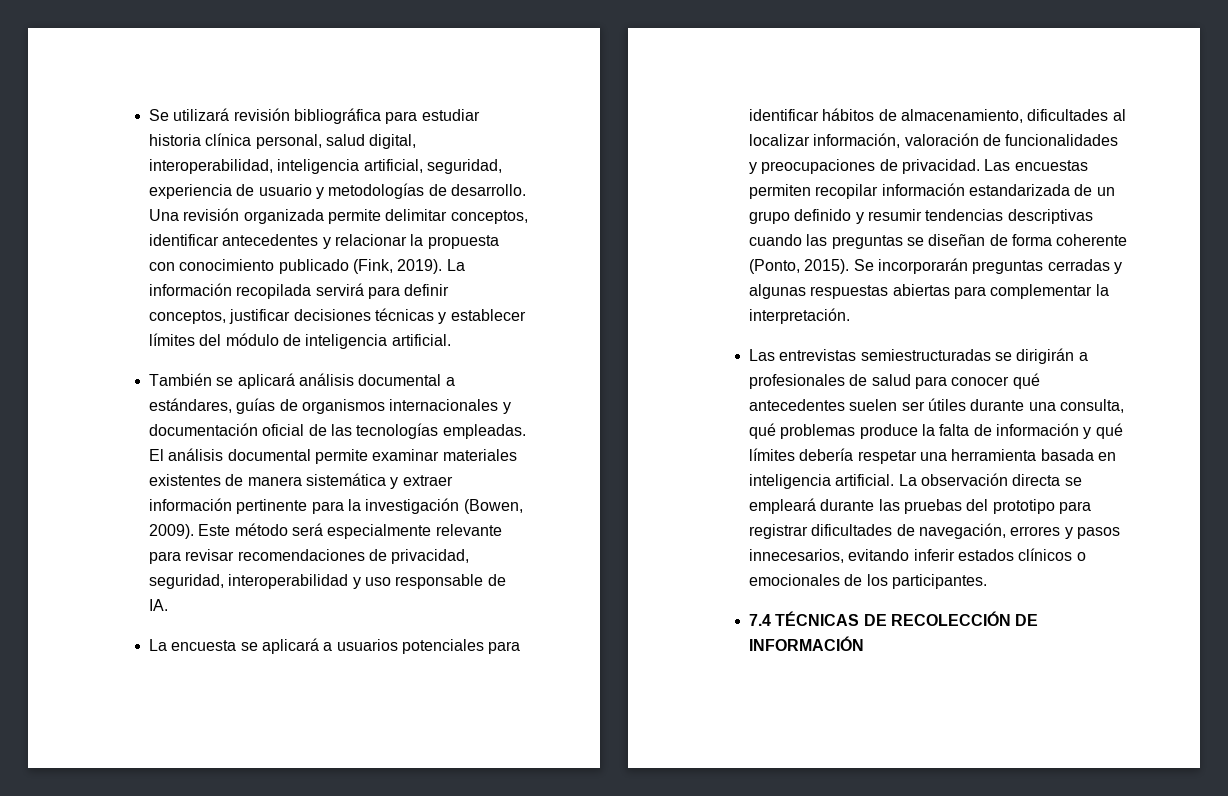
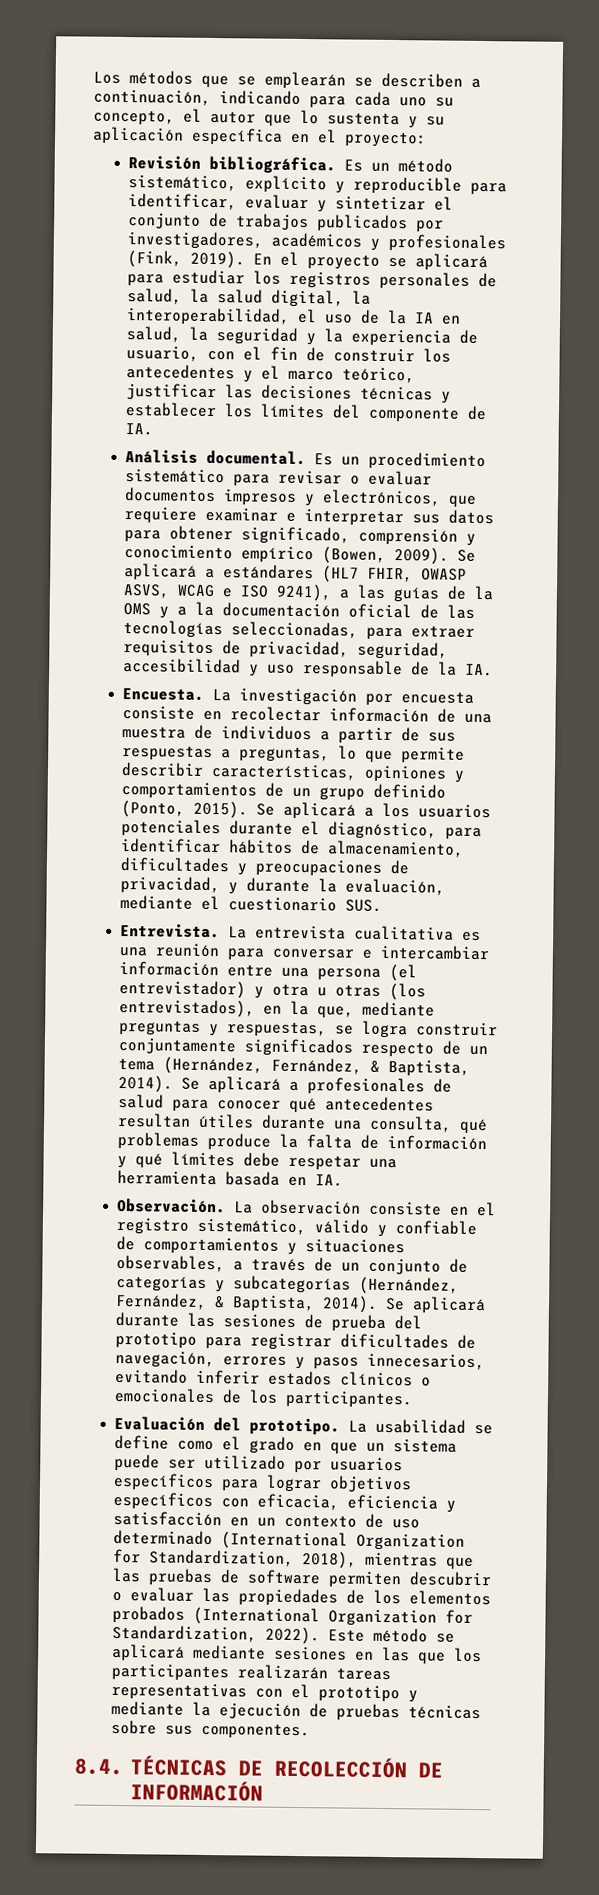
- Se utilizará revisión bibliográfica para estudiar historia clínica personal, salud digital, interoperabilidad, inteligencia artificial, seguridad, experiencia de usuario y metodologías de desarrollo. Una revisión organizada permite delimitar conceptos, identificar antecedentes y relacionar la propuesta con conocimiento publicado (Fink, 2019). La información recopilada servirá para definir conceptos, justificar decisiones técnicas y establecer límites del módulo de inteligencia artificial.
- También se aplicará análisis documental a estándares, guías de organismos internacionales y documentación oficial de las tecnologías empleadas. El análisis documental permite examinar materiales existentes de manera sistemática y extraer información pertinente para la investigación (Bowen, 2009). Este método será especialmente relevante para revisar recomendaciones de privacidad, seguridad, interoperabilidad y uso responsable de IA.
- La encuesta se aplicará a usuarios potenciales para identificar hábitos de almacenamiento, dificultades al localizar información, valoración de funcionalidades y preocupaciones de privacidad. Las encuestas permiten recopilar información estandarizada de un grupo definido y resumir tendencias descriptivas cuando las preguntas se diseñan de forma coherente (Ponto, 2015). Se incorporarán preguntas cerradas y algunas respuestas abiertas para complementar la interpretación.
- Las entrevistas semiestructuradas se dirigirán a profesionales de salud para conocer qué antecedentes suelen ser útiles durante una consulta, qué problemas produce la falta de información y qué límites debería respetar una herramienta basada en inteligencia artificial. La observación directa se empleará durante las pruebas del prototipo para registrar dificultades de navegación, errores y pasos innecesarios, evitando inferir estados clínicos o emocionales de los participantes.
+ Los métodos que se emplearán se describen a continuación, indicando para cada uno su concepto, el autor que lo sustenta y su aplicación específica en el proyecto:
+ Revisión bibliográfica. Es un método sistemático, explícito y reproducible para identificar, evaluar y sintetizar el conjunto de trabajos publicados por investigadores, académicos y profesionales (Fink, 2019). En el proyecto se aplicará para estudiar los registros personales de salud, la salud digital, la interoperabilidad, el uso de la IA en salud, la seguridad y la experiencia de usuario, con el fin de construir los antecedentes y el marco teórico, justificar las decisiones técnicas y establecer los límites del componente de IA.
+ Análisis documental. Es un procedimiento sistemático para revisar o evaluar documentos impresos y electrónicos, que requiere examinar e interpretar sus datos para obtener significado, comprensión y conocimiento empírico (Bowen, 2009). Se aplicará a estándares (HL7 FHIR, OWASP ASVS, WCAG e ISO 9241), a las guías de la OMS y a la documentación oficial de las tecnologías seleccionadas, para extraer requisitos de privacidad, seguridad, accesibilidad y uso responsable de la IA.
+ Encuesta. La investigación por encuesta consiste en recolectar información de una muestra de individuos a partir de sus respuestas a preguntas, lo que permite describir características, opiniones y comportamientos de un grupo definido (Ponto, 2015). Se aplicará a los usuarios potenciales durante el diagnóstico, para identificar hábitos de almacenamiento, dificultades y preocupaciones de privacidad, y durante la evaluación, mediante el cuestionario SUS.
+ Entrevista. La entrevista cualitativa es una reunión para conversar e intercambiar información entre una persona (el entrevistador) y otra u otras (los entrevistados), en la que, mediante preguntas y respuestas, se logra construir conjuntamente significados respecto de un tema (Hernández, Fernández, & Baptista, 2014). Se aplicará a profesionales de salud para conocer qué antecedentes resultan útiles durante una consulta, qué problemas produce la falta de información y qué límites debe respetar una herramienta basada en IA.
+ Observación. La observación consiste en el registro sistemático, válido y confiable de comportamientos y situaciones observables, a través de un conjunto de categorías y subcategorías (Hernández, Fernández, & Baptista, 2014). Se aplicará durante las sesiones de prueba del prototipo para registrar dificultades de navegación, errores y pasos innecesarios, evitando inferir estados clínicos o emocionales de los participantes.
- 7.4 TÉCNICAS DE RECOLECCIÓN DE INFORMACIÓN
+ Evaluación del prototipo. La usabilidad se define como el grado en que un sistema puede ser utilizado por usuarios específicos para lograr objetivos específicos con eficacia, eficiencia y satisfacción en un contexto de uso determinado (International Organization for Standardization, 2018), mientras que las pruebas de software permiten descubrir o evaluar las propiedades de los elementos probados (International Organization for Standardization, 2022). Este método se aplicará mediante sesiones en las que los participantes realizarán tareas representativas con el prototipo y mediante la ejecución de pruebas técnicas sobre sus componentes.
+ 8.4. TÉCNICAS DE RECOLECCIÓN DE INFORMACIÓN

